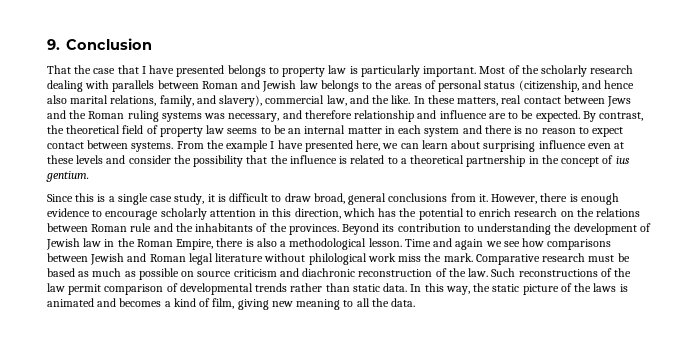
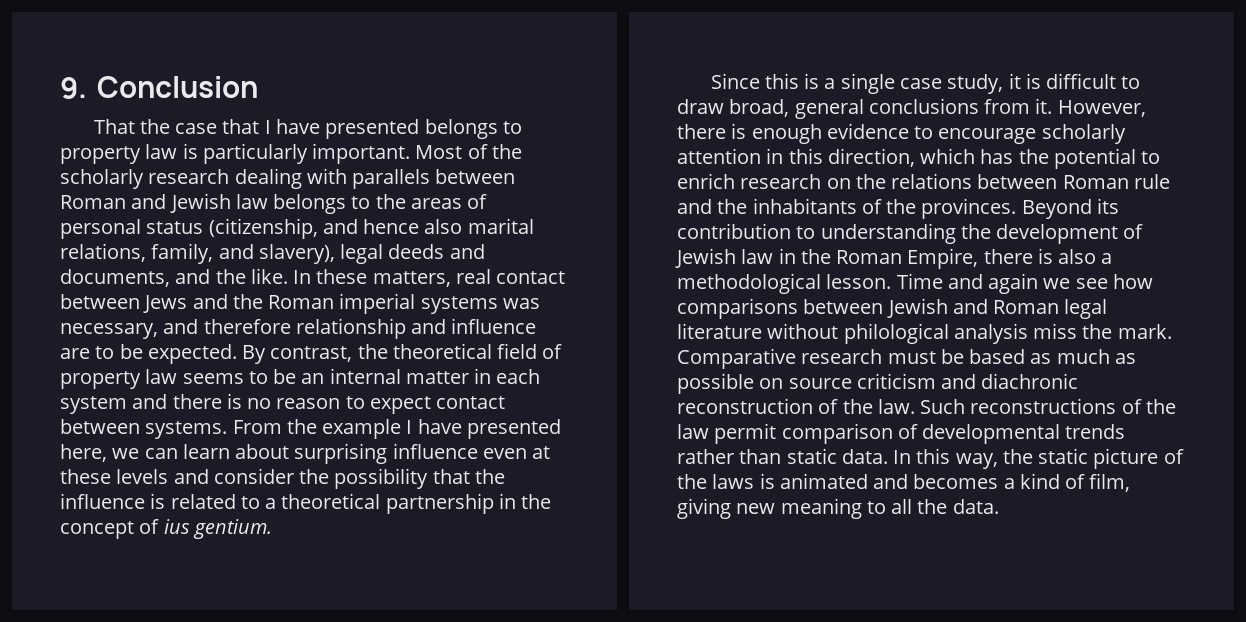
- Most of the scholarly research dealing with parallels between Roman and Jewish law belongs to the areas of personal status (citizenship, and hence also marital relations, family, and slavery), commercial law, and the like.
+ Most of the scholarly research dealing with parallels between Roman and Jewish law belongs to the areas of personal status (citizenship, and hence also marital relations, family, and slavery), legal deeds and documents, and the like.
- In these matters, real contact between Jews and the Roman ruling systems was necessary, and therefore relationship and influence are to be expected.
+ In these matters, real contact between Jews and the Roman imperial systems was necessary, and therefore relationship and influence are to be expected.
- Time and again we see how comparisons between Jewish and Roman legal literature without philological work miss the mark.
+ Time and again we see how comparisons between Jewish and Roman legal literature without philological analysis miss the mark.

